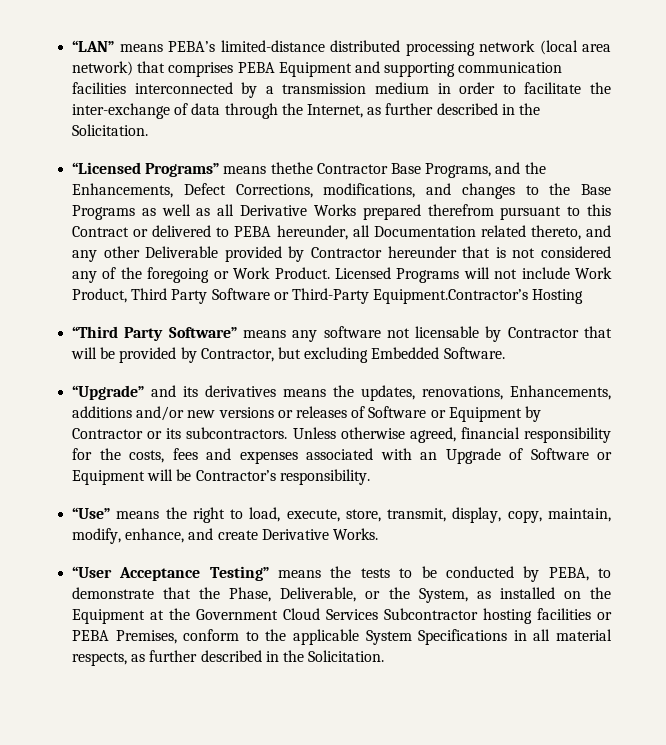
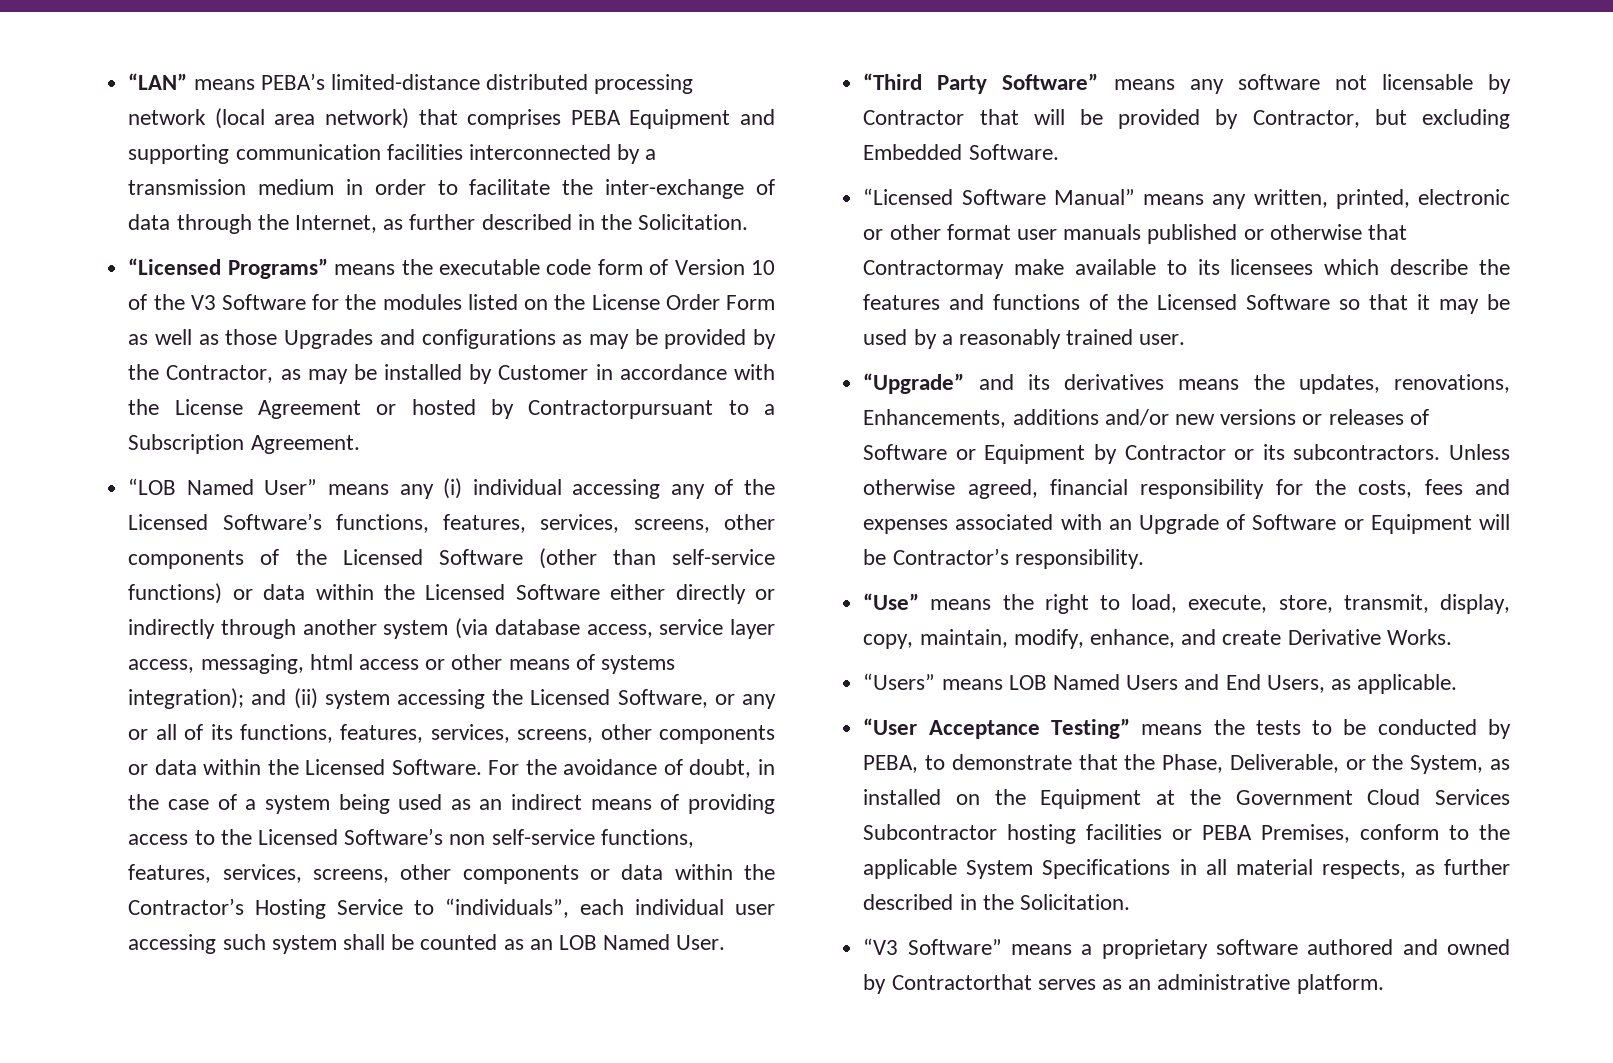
- “Licensed Programs” means thethe Contractor Base Programs, and the Enhancements, Defect Corrections, modifications, and changes to the Base Programs as well as all Derivative Works prepared therefrom pursuant to this Contract or delivered to PEBA hereunder, all Documentation related thereto, and any other Deliverable provided by Contractor hereunder that is not considered any of the foregoing or Work Product. Licensed Programs will not include Work Product, Third Party Software or Third-Party Equipment.Contractor’s Hosting
+ “Licensed Programs” means the executable code form of Version 10 of the V3 Software for the modules listed on the License Order Form as well as those Upgrades and configurations as may be provided by the Contractor, as may be installed by Customer in accordance with the License Agreement or hosted by Contractorpursuant to a Subscription Agreement.
+ “LOB Named User” means any (i) individual accessing any of the Licensed Software’s functions, features, services, screens, other components of the Licensed Software (other than self-service functions) or data within the Licensed Software either directly or indirectly through another system (via database access, service layer access, messaging, html access or other means of systems integration); and (ii) system accessing the Licensed Software, or any or all of its functions, features, services, screens, other components or data within the Licensed Software. For the avoidance of doubt, in the case of a system being used as an indirect means of providing access to the Licensed Software’s non self-service functions, features, services, screens, other components or data within the Contractor’s Hosting Service to “individuals”, each individual user accessing such system shall be counted as an LOB Named User.
+ “Licensed Software Manual” means any written, printed, electronic or other format user manuals published or otherwise that Contractormay make available to its licensees which describe the features and functions of the Licensed Software so that it may be used by a reasonably trained user.
+ “Users” means LOB Named Users and End Users, as applicable.
+ “V3 Software” means a proprietary software authored and owned by Contractorthat serves as an administrative platform.

